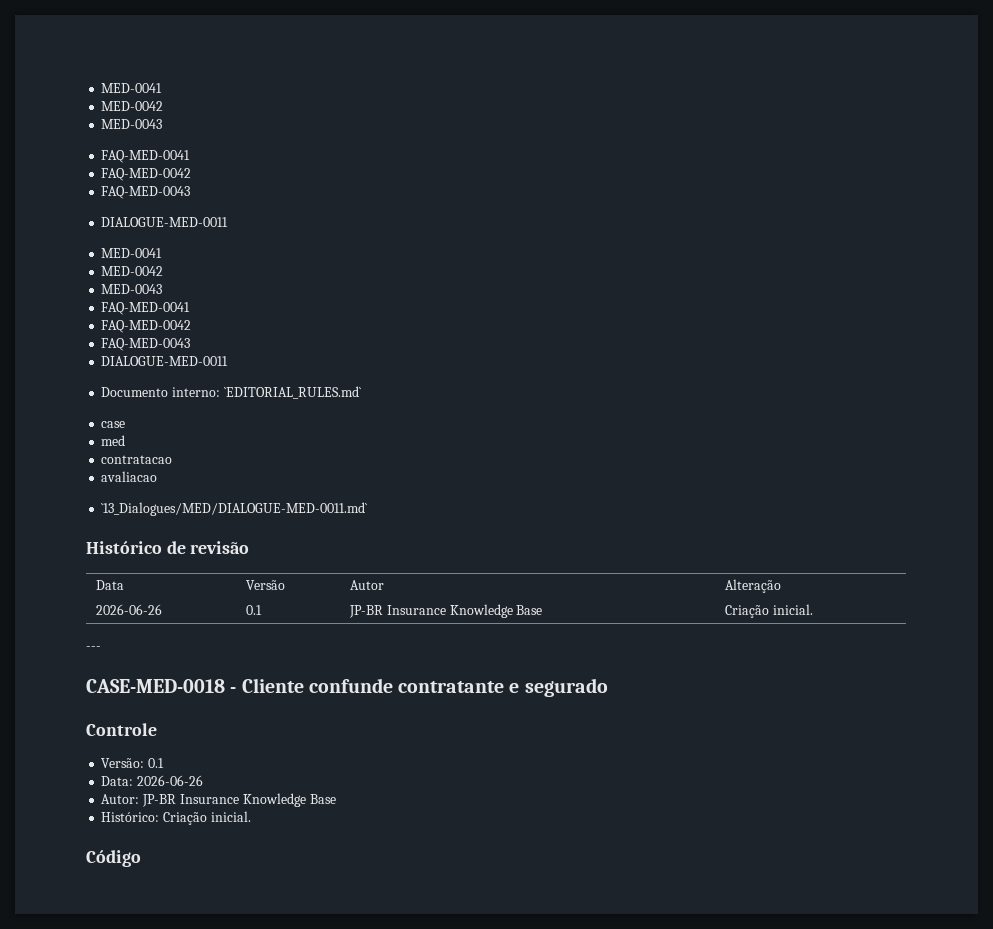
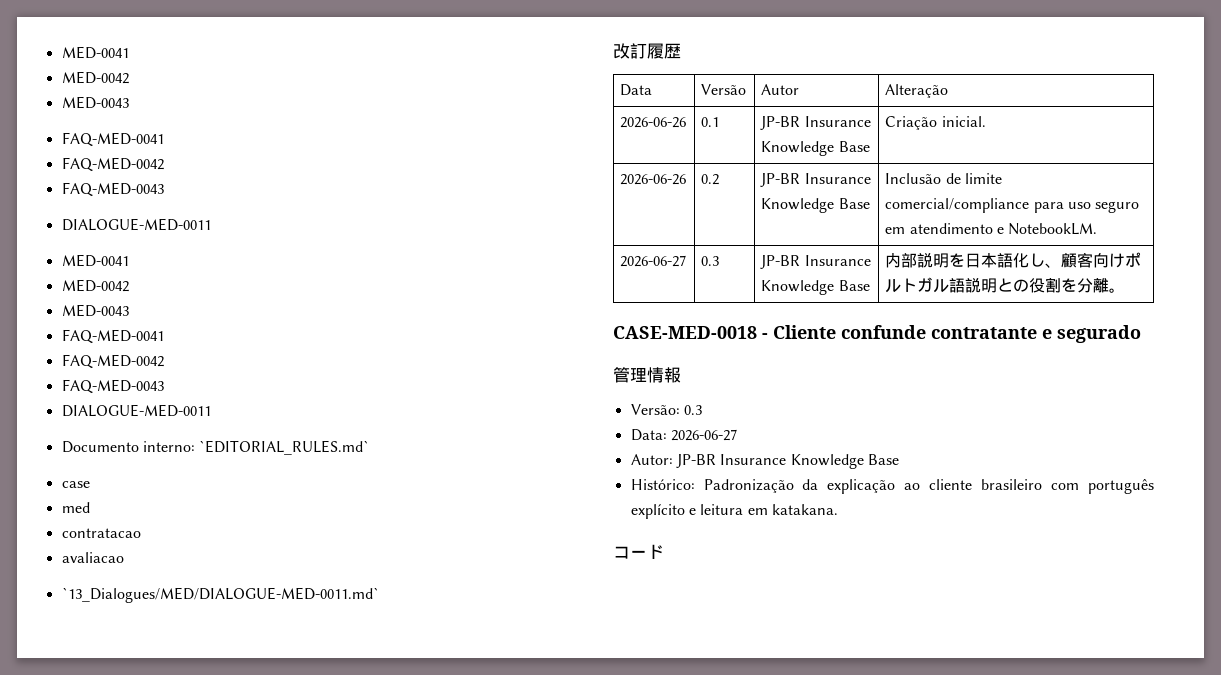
- Histórico de revisão
+ 改訂履歴
- ---
+ 2026-06-26 | 0.2 | JP-BR Insurance Knowledge Base | Inclusão de limite comercial/compliance para uso seguro em atendimento e NotebookLM.
+ 2026-06-27 | 0.3 | JP-BR Insurance Knowledge Base | 内部説明を日本語化し、顧客向けポルトガル語説明との役割を分離。
- Controle
+ 管理情報
- Versão: 0.1
+ Versão: 0.3
- Data: 2026-06-26
+ Data: 2026-06-27
- Histórico: Criação inicial.
- Código
+ Histórico: Padronização da explicação ao cliente brasileiro com português explícito e leitura em katakana.
+ コード

